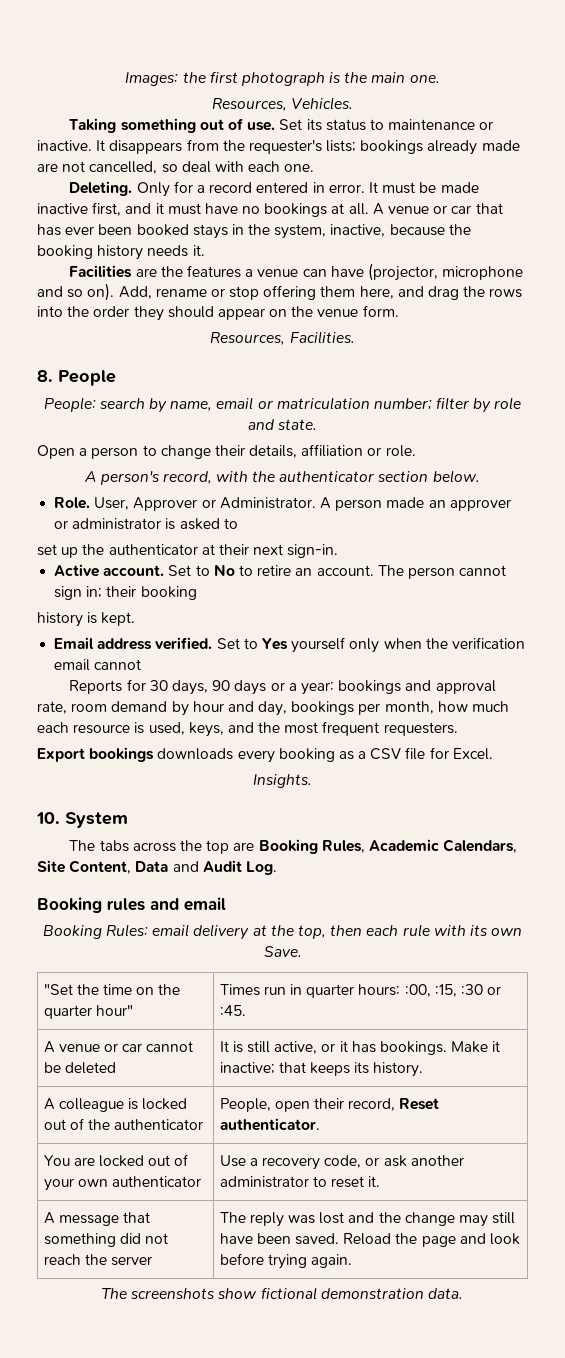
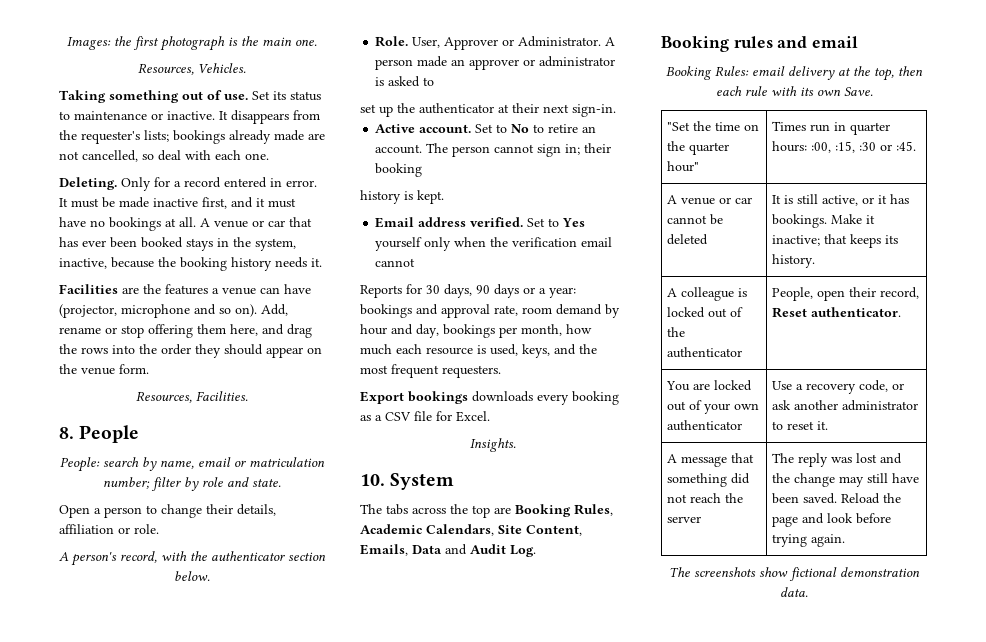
- The tabs across the top are Booking Rules, Academic Calendars, Site Content, Data and Audit Log.
+ The tabs across the top are Booking Rules, Academic Calendars, Site Content, Emails, Data and Audit Log.

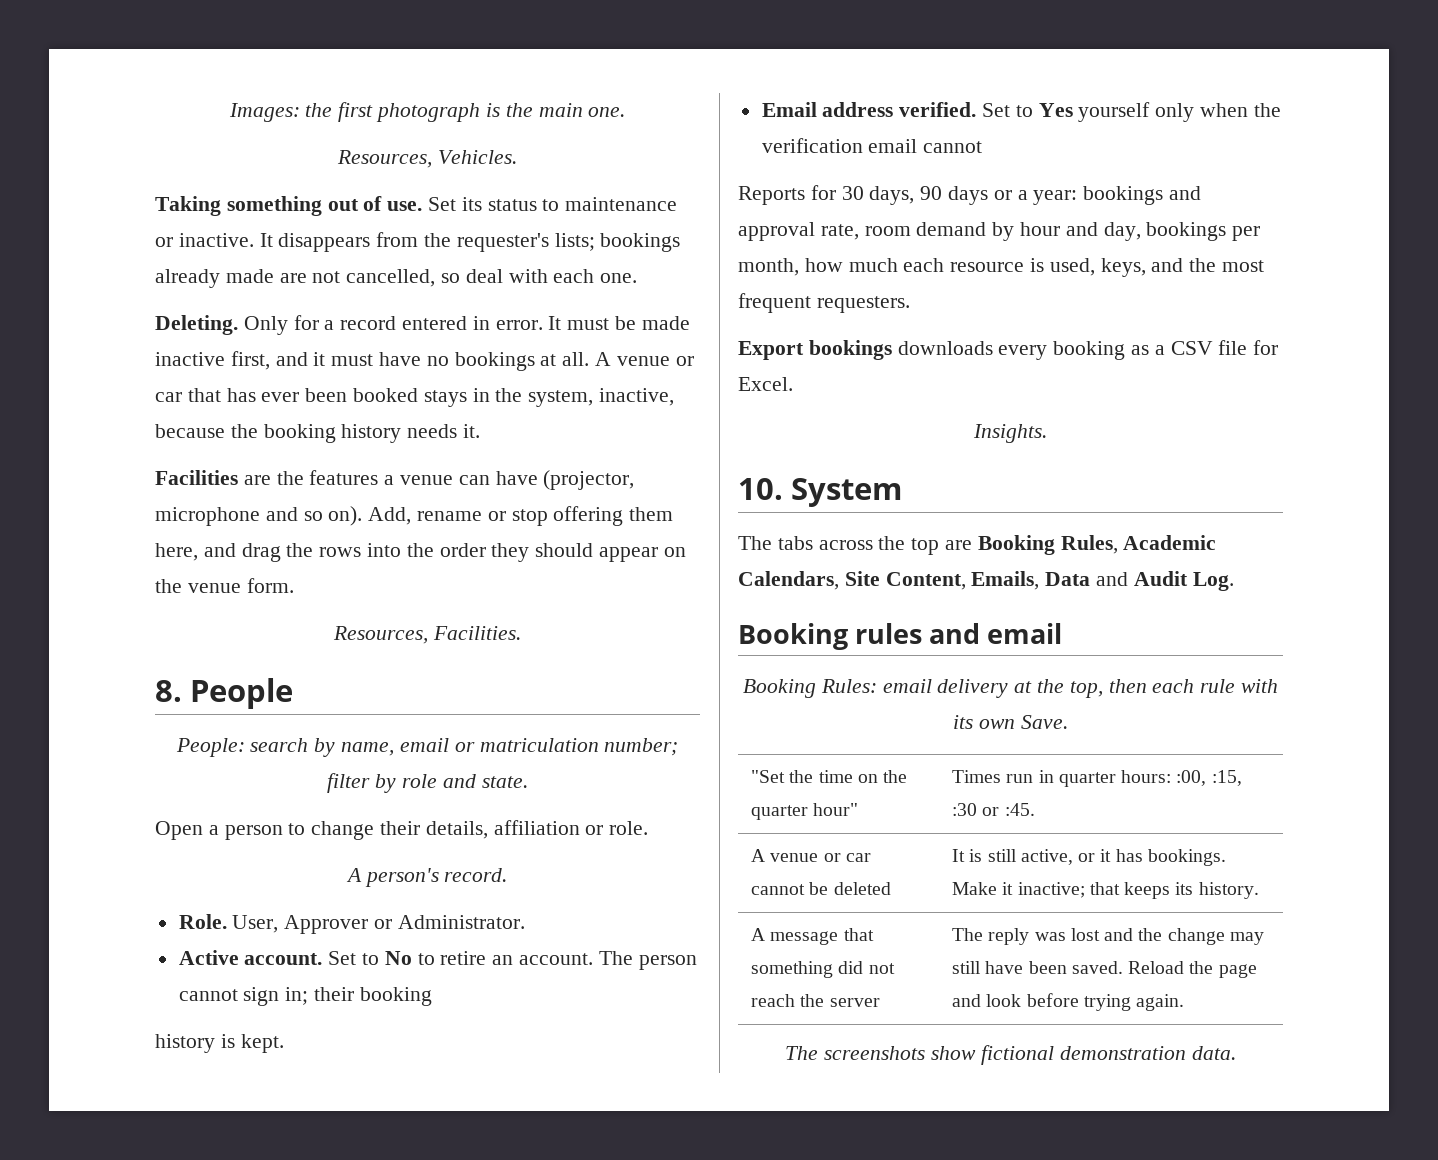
- A person's record, with the authenticator section below.
+ A person's record.
- A person made an approver or administrator is asked to
- set up the authenticator at their next sign-in.
- A colleague is locked out of the authenticator | People, open their record, Reset authenticator.
- You are locked out of your own authenticator | Use a recovery code, or ask another administrator to reset it.

